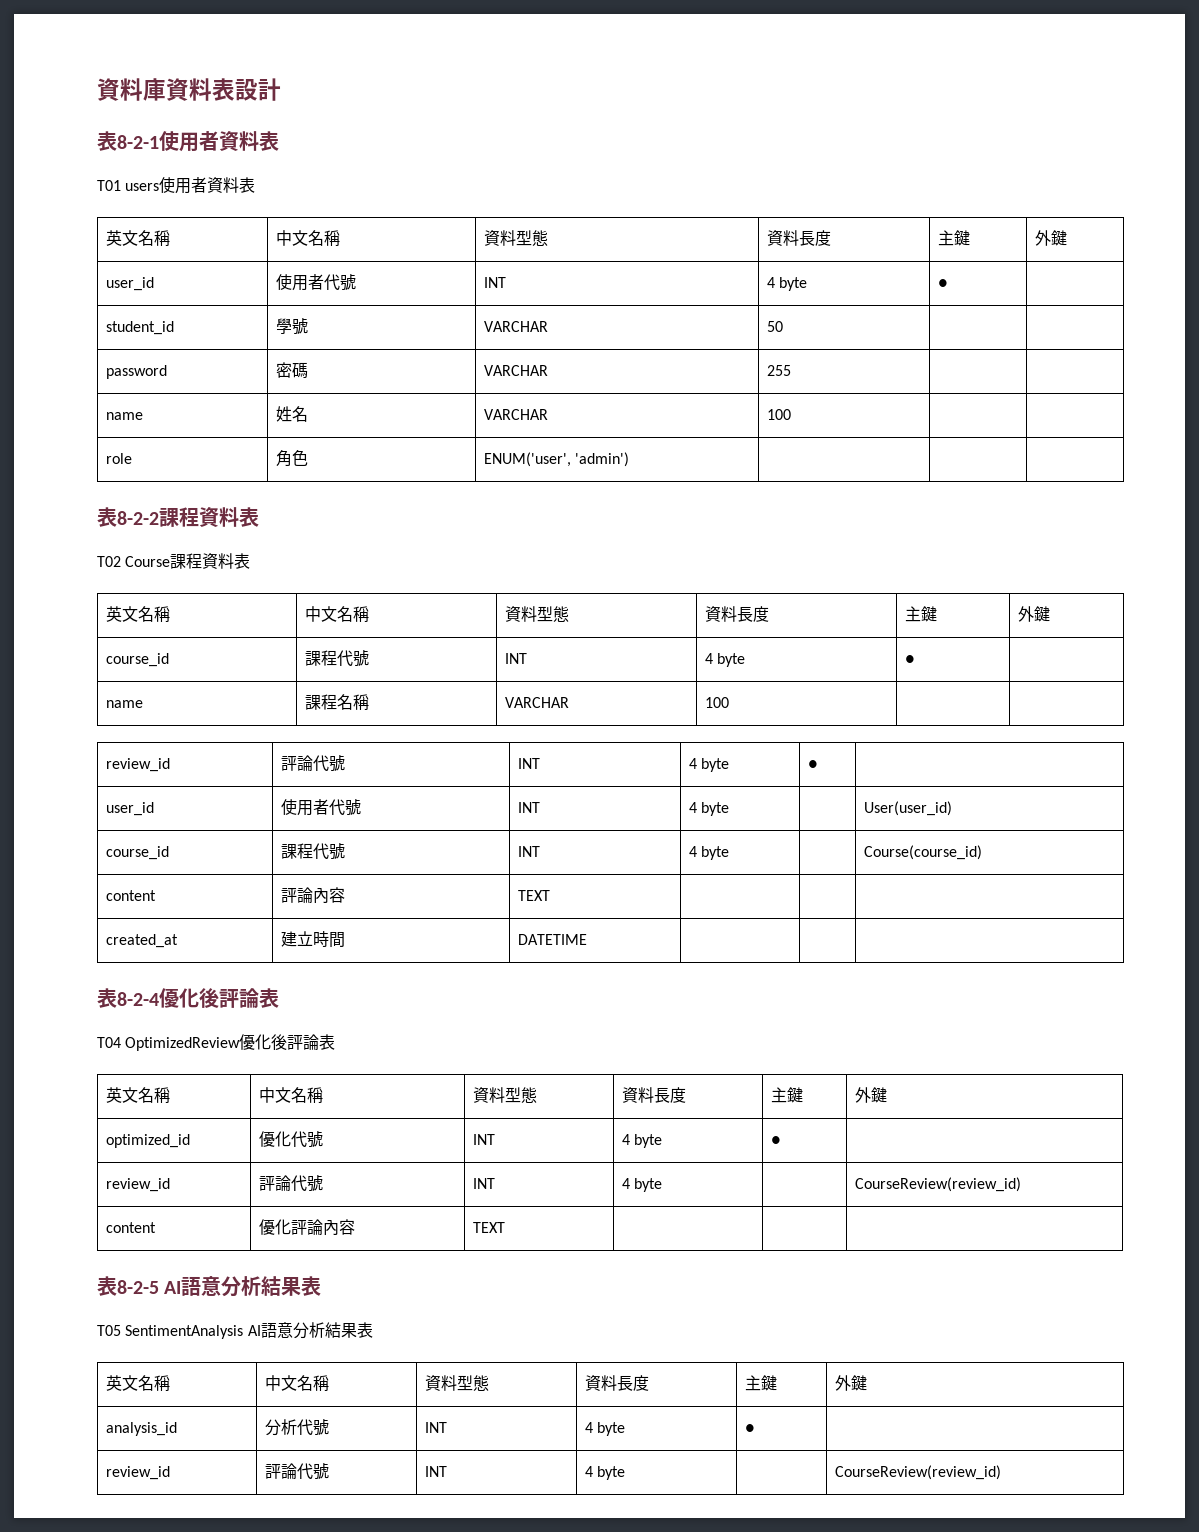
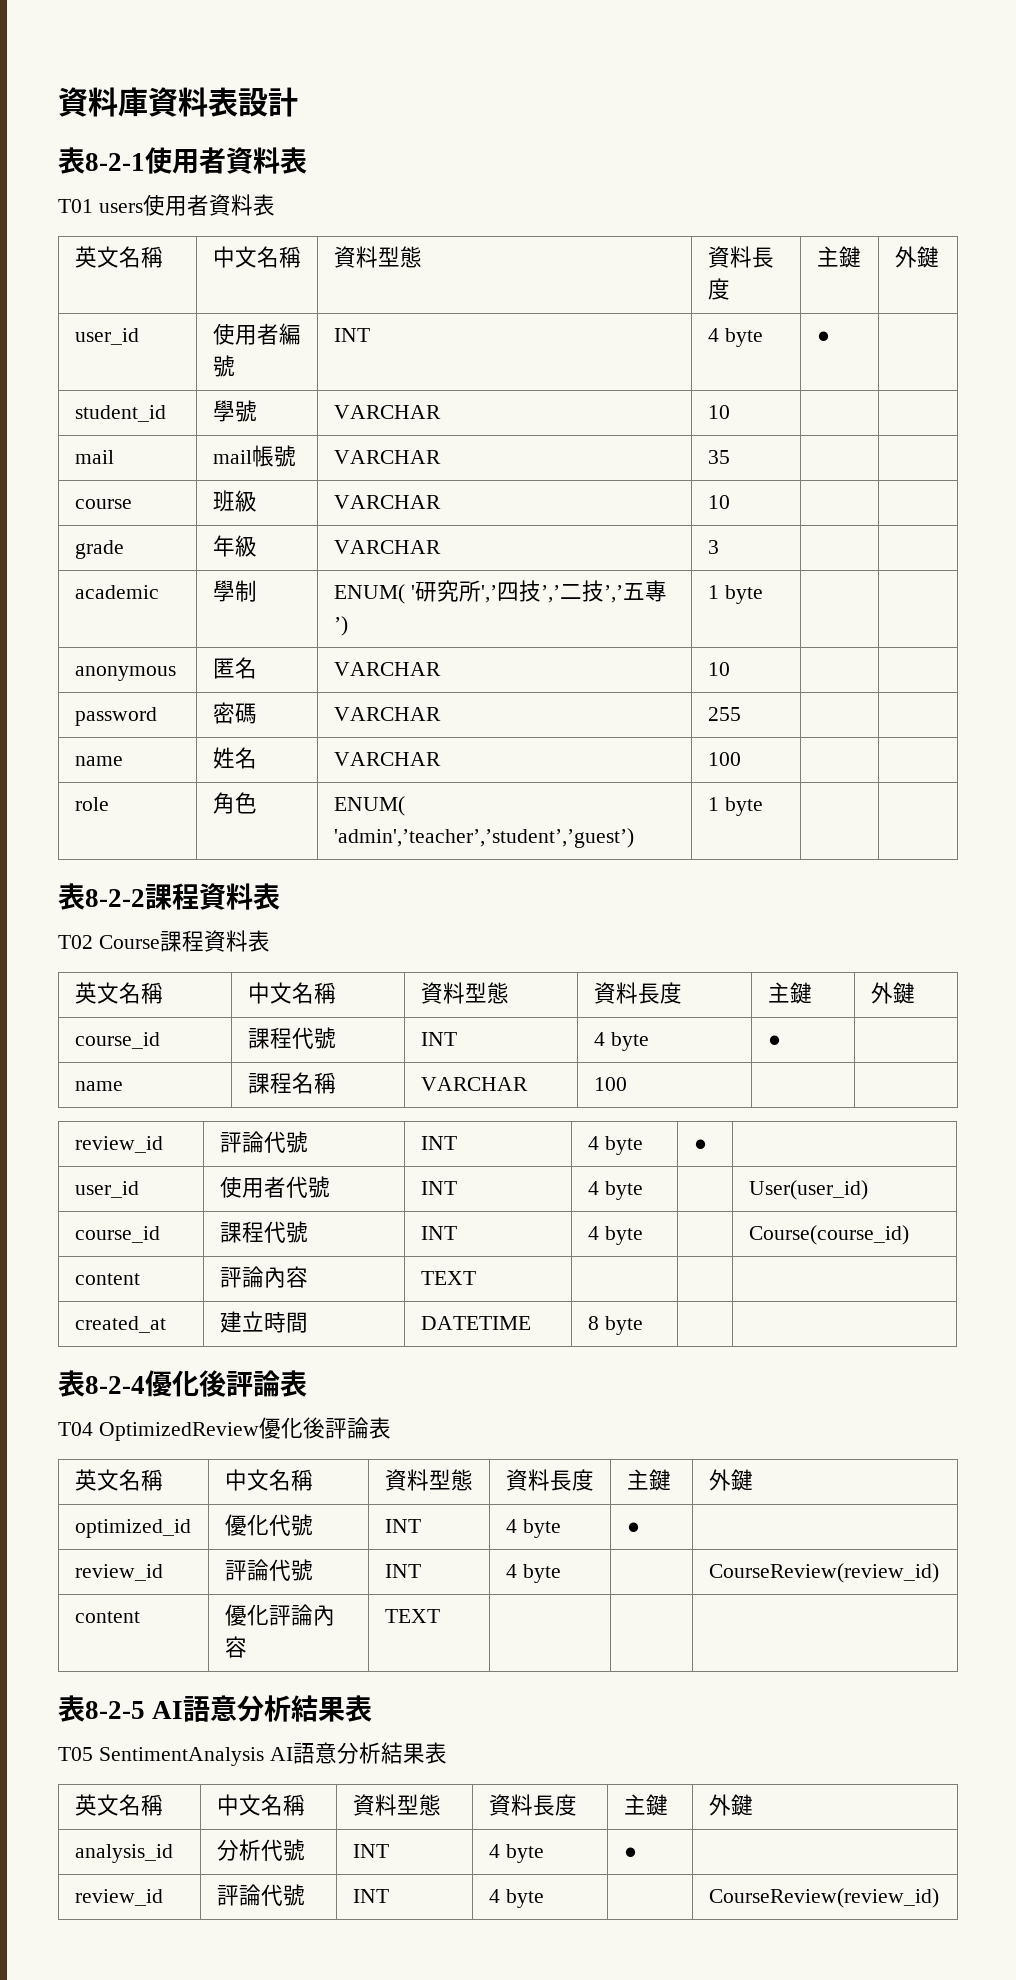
- user_id | 使用者代號 | INT | 4 byte | ● |
+ user_id | 使用者編號 | INT | 4 byte | ● |
- student_id | 學號 | VARCHAR | 50 | |
+ student_id | 學號 | VARCHAR | 10 | |
+ mail | mail帳號 | VARCHAR | 35 | |
+ course | 班級 | VARCHAR | 10 | |
+ grade | 年級 | VARCHAR | 3 | |
+ academic | 學制 | ENUM( '研究所',’四技’,’二技’,’五專’) | 1 byte | |
+ anonymous | 匿名 | VARCHAR | 10 | |
- role | 角色 | ENUM('user', 'admin') | | |
+ role | 角色 | ENUM( 'admin',’teacher’,’student’,’guest’) | 1 byte | |
- created_at | 建立時間 | DATETIME | | |
+ created_at | 建立時間 | DATETIME | 8 byte | |

